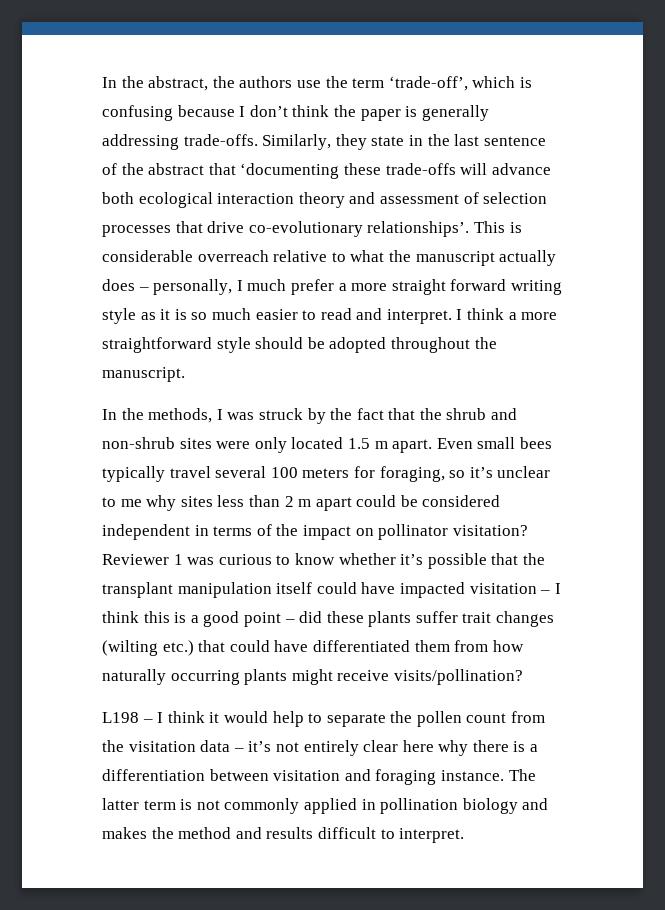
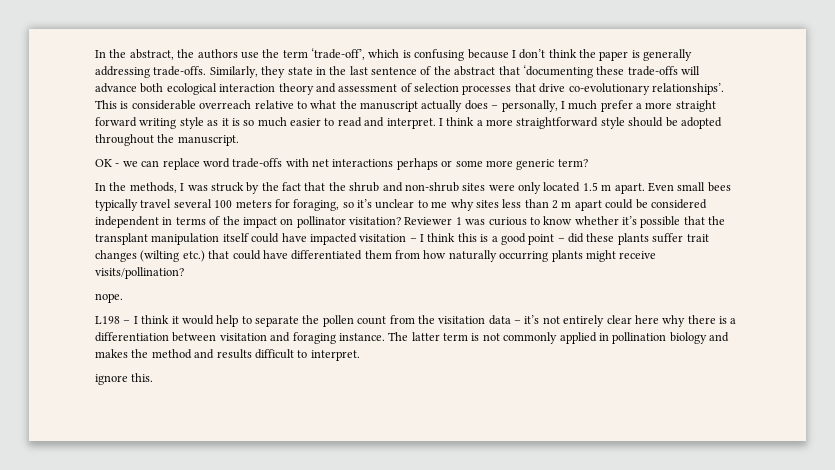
+ OK - we can replace word trade-offs with net interactions perhaps or some more generic term?
+ nope.
+ ignore this.

